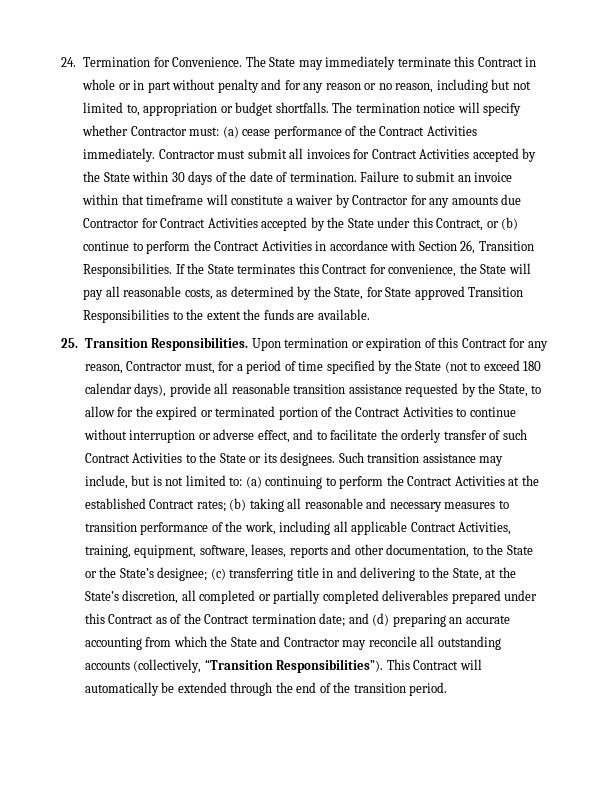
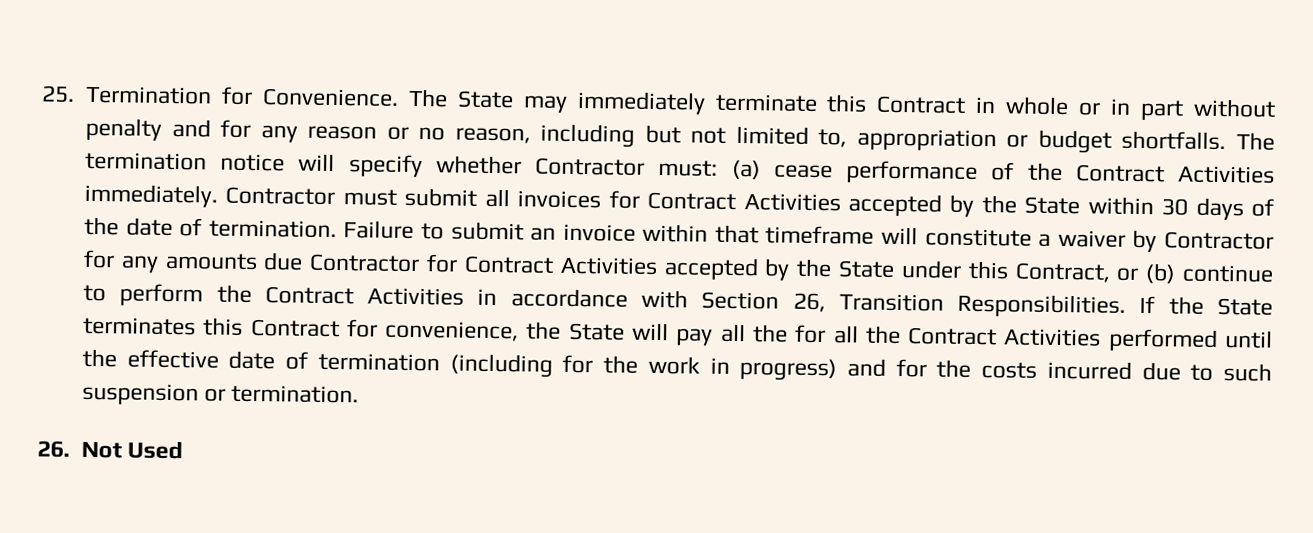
- 24. Termination for Convenience.
+ 25. Termination for Convenience.
- If the State terminates this Contract for convenience, the State will pay all reasonable costs, as determined by the State, for State approved Transition Responsibilities to the extent the funds are available.
- 25. Transition Responsibilities. Upon termination or expiration of this Contract for any reason, Contractor must, for a period of time specified by the State (not to exceed 180 calendar days), provide all reasonable transition assistance requested by the State, to allow for the expired or terminated portion of the Contract Activities to continue without interruption or adverse effect, and to facilitate the orderly transfer of such Contract Activities to the State or its designees. Such transition assistance may include, but is not limited to: (a) continuing to perform the Contract Activities at the established Contract rates; (b) taking all reasonable and necessary measures to transition performance of the work, including all applicable Contract Activities, training, equipment, software, leases, reports and other documentation, to the State or the State’s designee; (c) transferring title in and delivering to the State, at the State’s discretion, all completed or partially completed deliverables prepared under this Contract as of the Contract termination date; and (d) preparing an accurate accounting from which the State and Contractor may reconcile all outstanding accounts (collectively, “Transition Responsibilities”). This Contract will automatically be extended through the end of the transition period.
+ If the State terminates this Contract for convenience, the State will pay all the for all the Contract Activities performed until the effective date of termination (including for the work in progress) and for the costs incurred due to such suspension or termination.
+ 26. Not Used

